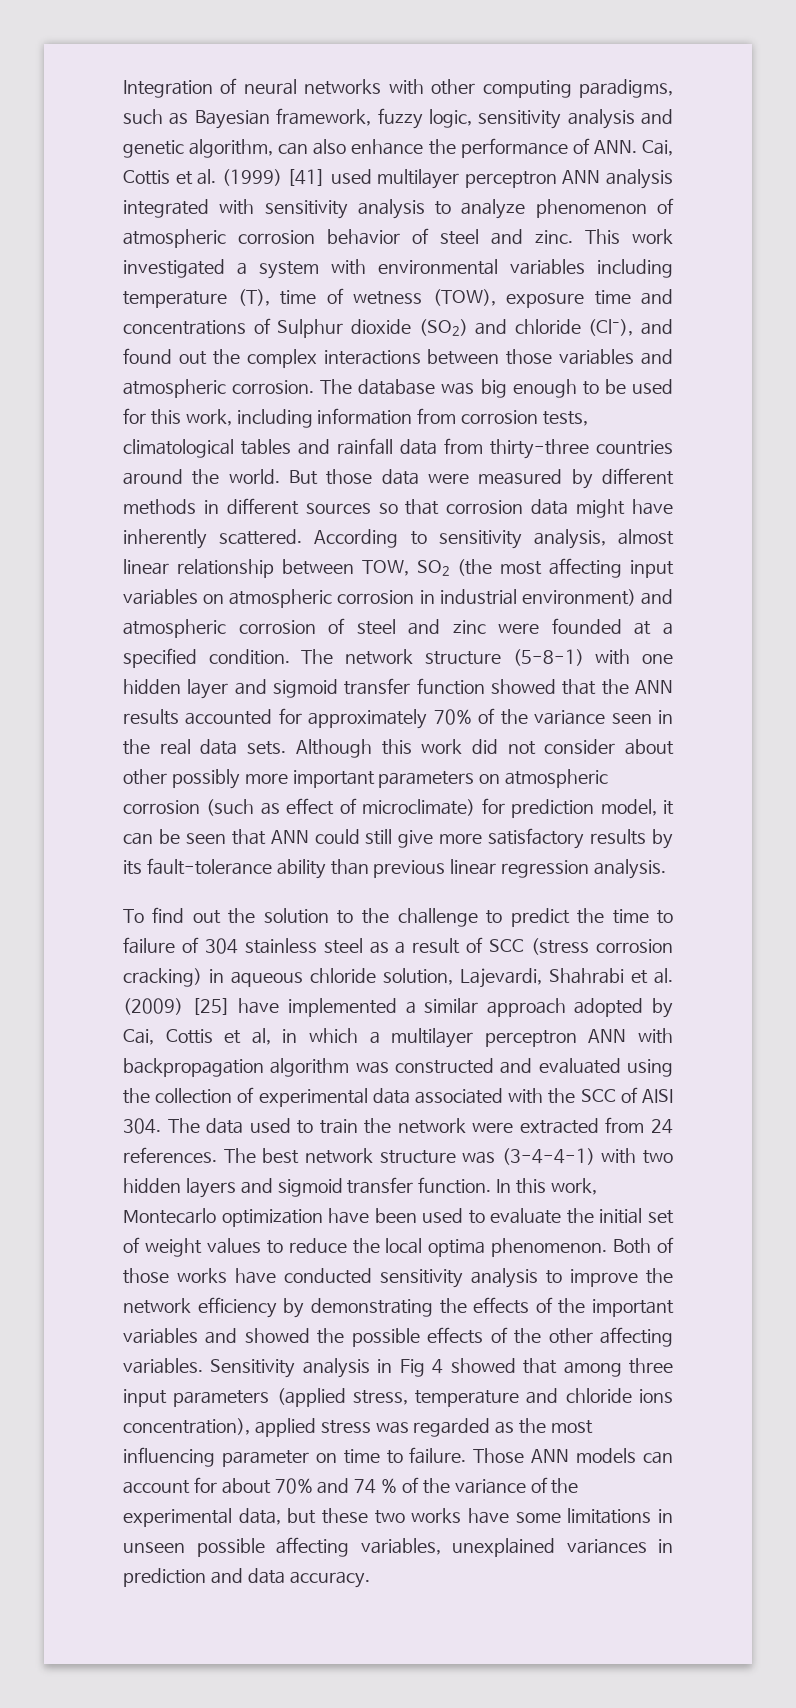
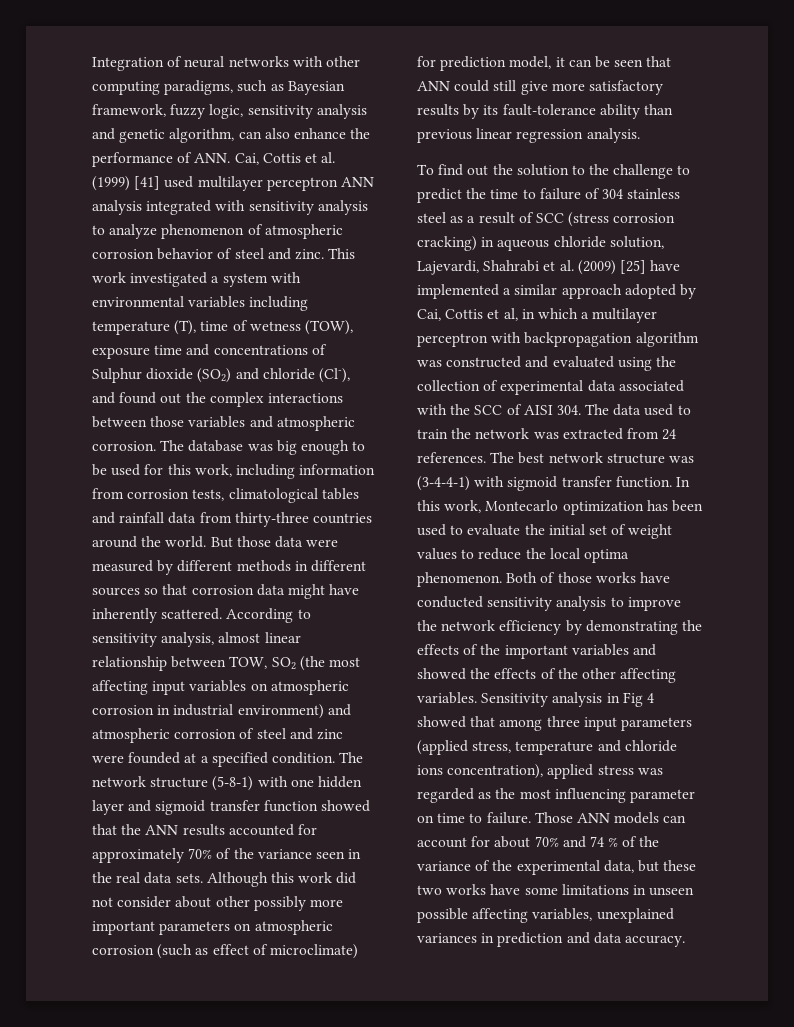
- To find out the solution to the challenge to predict the time to failure of 304 stainless steel as a result of SCC (stress corrosion cracking) in aqueous chloride solution, Lajevardi, Shahrabi et al. (2009) [25] have implemented a similar approach adopted by Cai, Cottis et al, in which a multilayer perceptron ANN with backpropagation algorithm was constructed and evaluated using the collection of experimental data associated with the SCC of AISI 304. The data used to train the network were extracted from 24 references.
+ To find out the solution to the challenge to predict the time to failure of 304 stainless steel as a result of SCC (stress corrosion cracking) in aqueous chloride solution, Lajevardi, Shahrabi et al. (2009) [25] have implemented a similar approach adopted by Cai, Cottis et al, in which a multilayer perceptron with backpropagation algorithm was constructed and evaluated using the collection of experimental data associated with the SCC of AISI 304. The data used to train the network was extracted from 24 references.
- The best network structure was (3-4-4-1) with two hidden layers and sigmoid transfer function.
+ The best network structure was (3-4-4-1) with sigmoid transfer function.
- In this work, Montecarlo optimization have been used to evaluate the initial set of weight values to reduce the local optima phenomenon.
+ In this work, Montecarlo optimization has been used to evaluate the initial set of weight values to reduce the local optima phenomenon.
- Both of those works have conducted sensitivity analysis to improve the network efficiency by demonstrating the effects of the important variables and showed the possible effects of the other affecting variables.
+ Both of those works have conducted sensitivity analysis to improve the network efficiency by demonstrating the effects of the important variables and showed the effects of the other affecting variables.

